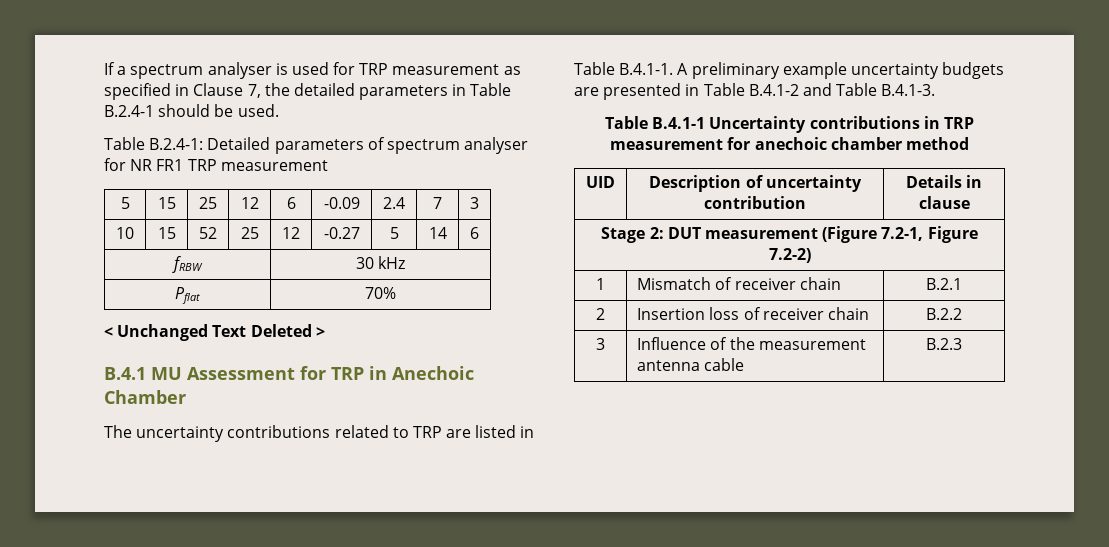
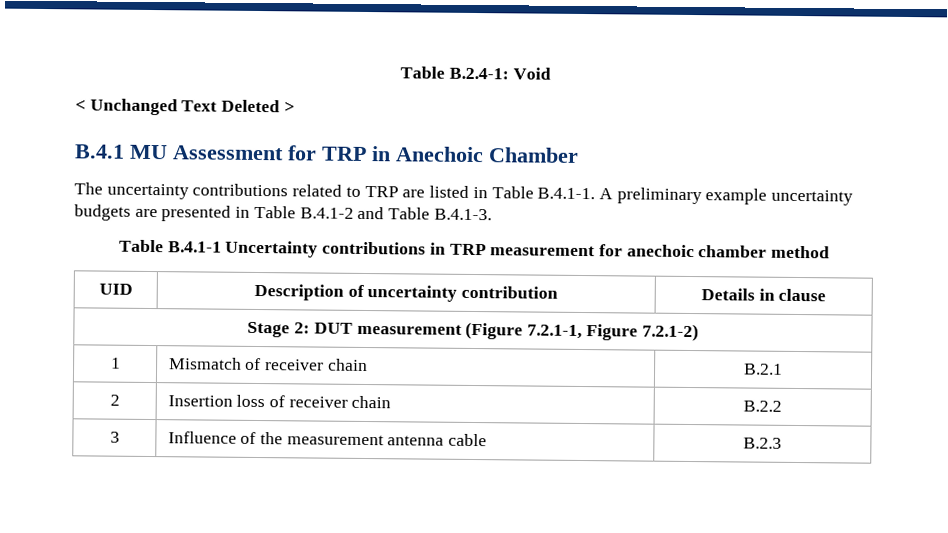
- If a spectrum analyser is used for TRP measurement as specified in Clause 7, the detailed parameters in Table B.2.4-1 should be used.
- Table B.2.4-1: Detailed parameters of spectrum analyser for NR FR1 TRP measurement
- 5 | 15 | 25 | 12 | 6 | -0.09 | 2.4 | 7 | 3
- 10 | 15 | 52 | 25 | 12 | -0.27 | 5 | 14 | 6
- fRBW | 30 kHz
- Pflat | 70%
+ Table B.2.4-1: Void
- Stage 2: DUT measurement (Figure 7.2-1, Figure 7.2-2)
+ Stage 2: DUT measurement (Figure 7.2.1-1, Figure 7.2.1-2)

